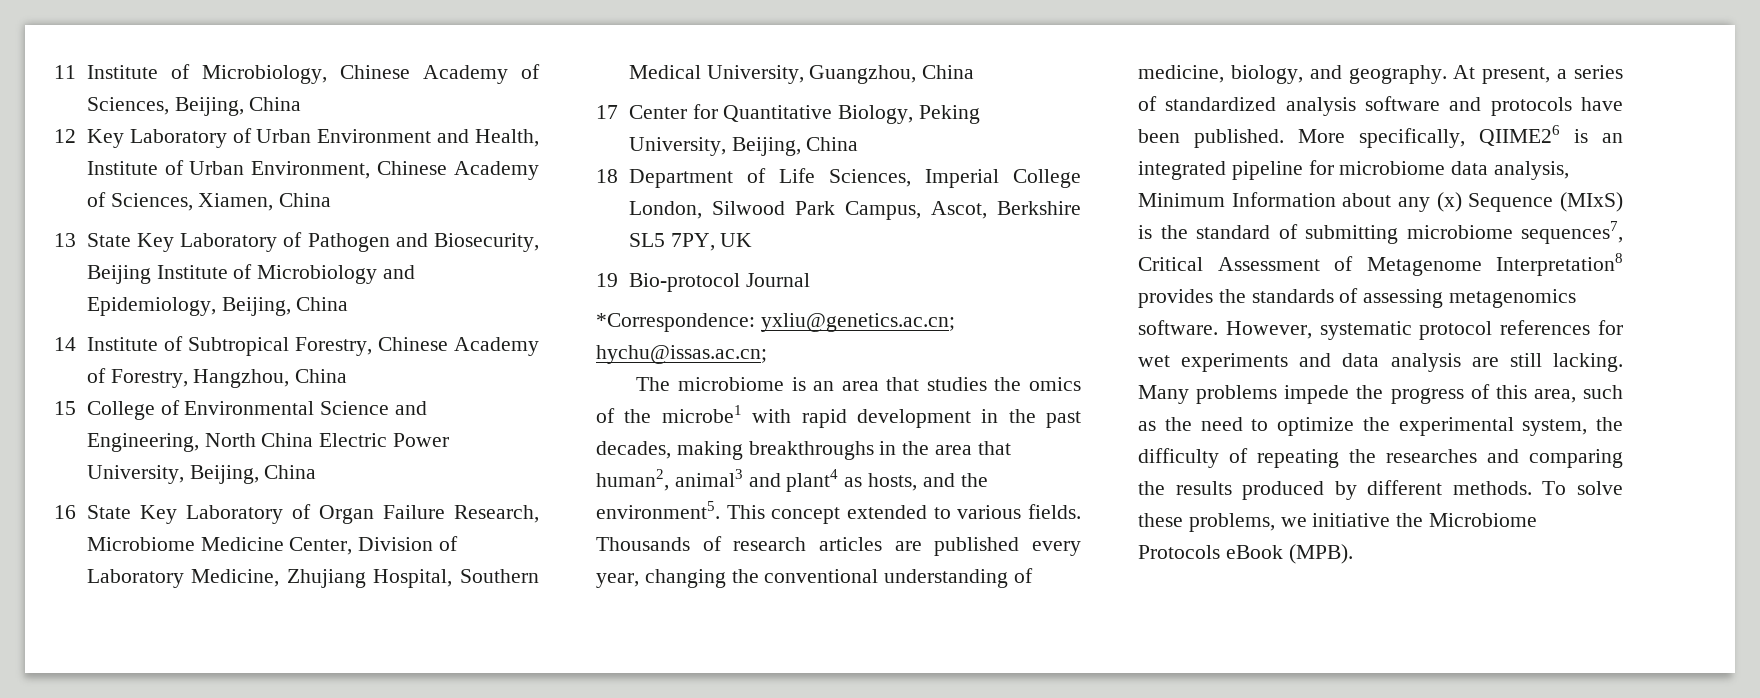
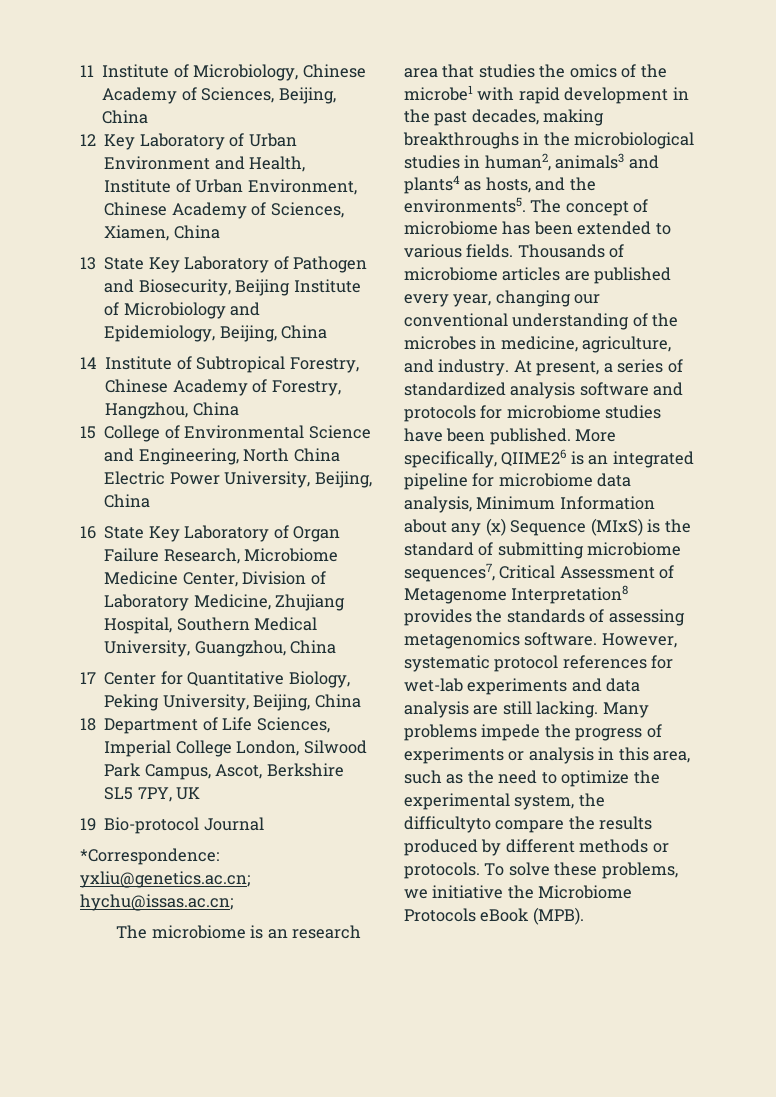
- The microbiome is an area that studies the omics of the microbe1 with rapid development in the past decades, making breakthroughs in the area that human2, animal3 and plant4 as hosts, and the environment5. This concept extended to various fields.
+ The microbiome is an research area that studies the omics of the microbe1 with rapid development in the past decades, making breakthroughs in the microbiological studies in human2, animals3 and plants4 as hosts, and the environments5. The concept of microbiome has been extended to various fields.
- Thousands of research articles are published every year, changing the conventional understanding of medicine, biology, and geography.
+ Thousands of microbiome articles are published every year, changing our conventional understanding of the microbes in medicine, agriculture, and industry.
- At present, a series of standardized analysis software and protocols have been published.
+ At present, a series of standardized analysis software and protocols for microbiome studies have been published.
- However, systematic protocol references for wet experiments and data analysis are still lacking.
+ However, systematic protocol references for wet-lab experiments and data analysis are still lacking.
- Many problems impede the progress of this area, such as the need to optimize the experimental system, the difficulty of repeating the researches and comparing the results produced by different methods.
+ Many problems impede the progress of experiments or analysis in this area, such as the need to optimize the experimental system, the difficultyto compare the results produced by different methods or protocols.

